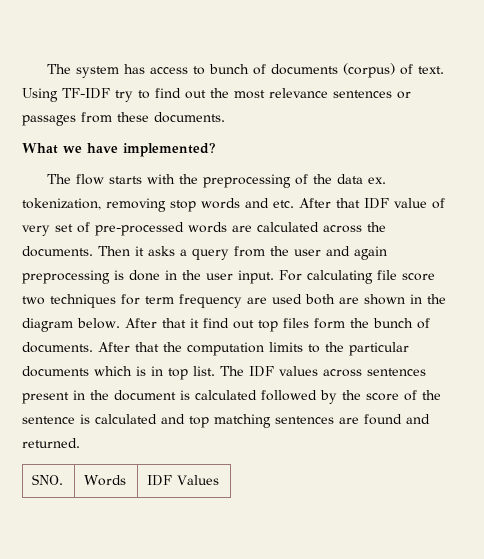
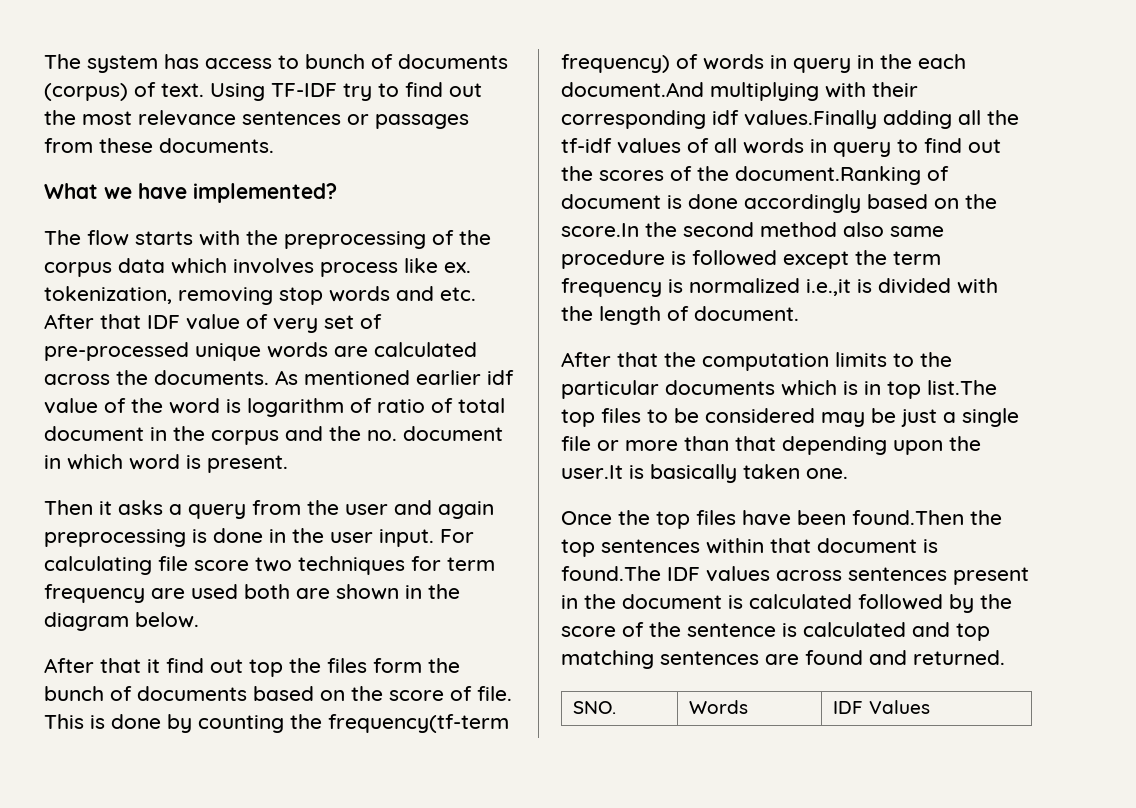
- The flow starts with the preprocessing of the data ex. tokenization, removing stop words and etc. After that IDF value of very set of pre-processed words are calculated across the documents. Then it asks a query from the user and again preprocessing is done in the user input.
+ The flow starts with the preprocessing of the corpus data which involves process like ex. tokenization, removing stop words and etc. After that IDF value of very set of pre-processed unique words are calculated across the documents. As mentioned earlier idf value of the word is logarithm of ratio of total document in the corpus and the no. document in which word is present.
+ Then it asks a query from the user and again preprocessing is done in the user input.
- For calculating file score two techniques for term frequency are used both are shown in the diagram below. After that it find out top files form the bunch of documents. After that the computation limits to the particular documents which is in top list. The IDF values across sentences present in the document is calculated followed by the score of the sentence is calculated and top matching sentences are found and returned.
+ For calculating file score two techniques for term frequency are used both are shown in the diagram below.
+ After that it find out top the files form the bunch of documents based on the score of file. This is done by counting the frequency(tf-term frequency) of words in query in the each document.And multiplying with their corresponding idf values.Finally adding all the tf-idf values of all words in query to find out the scores of the document.Ranking of document is done accordingly based on the score.In the second method also same procedure is followed except the term frequency is normalized i.e.,it is divided with the length of document.
+ After that the computation limits to the particular documents which is in top list.The top files to be considered may be just a single file or more than that depending upon the user.It is basically taken one.
+ Once the top files have been found.Then the top sentences within that document is found.The IDF values across sentences present in the document is calculated followed by the score of the sentence is calculated and top matching sentences are found and returned.

